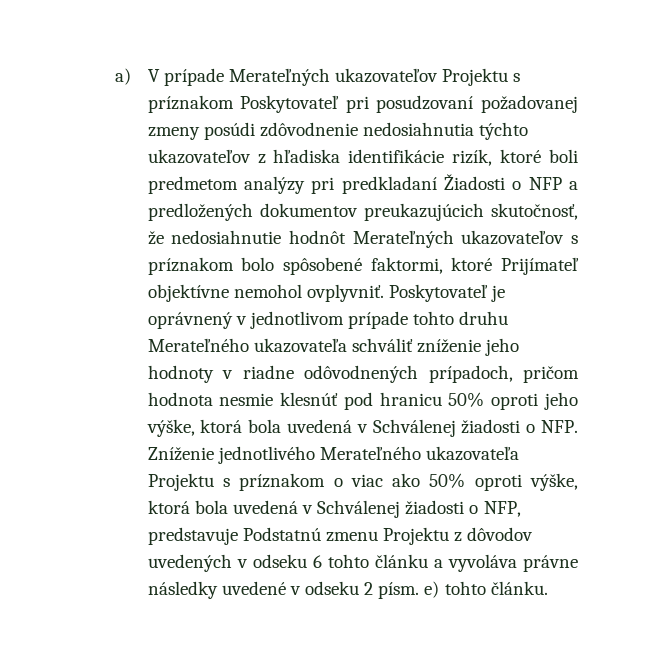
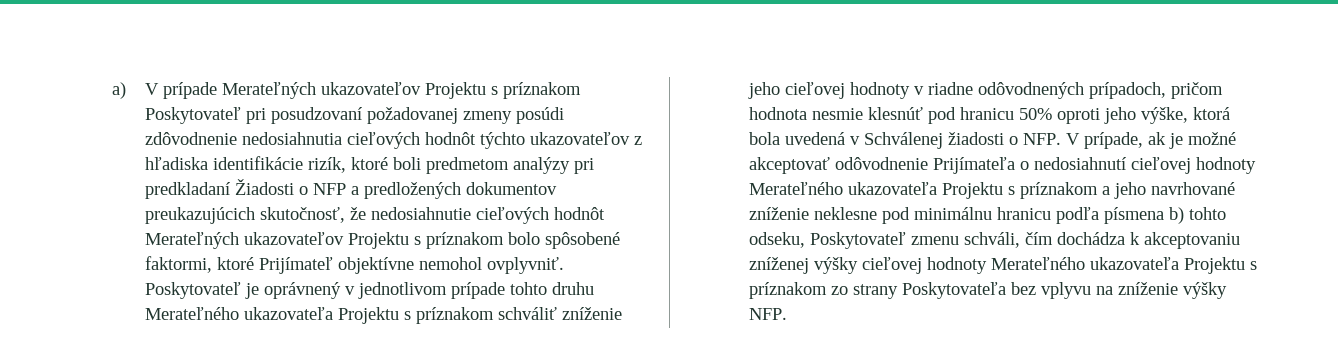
- a) V prípade Merateľných ukazovateľov Projektu s príznakom Poskytovateľ pri posudzovaní požadovanej zmeny posúdi zdôvodnenie nedosiahnutia týchto ukazovateľov z hľadiska identifikácie rizík, ktoré boli predmetom analýzy pri predkladaní Žiadosti o NFP a predložených dokumentov preukazujúcich skutočnosť, že nedosiahnutie hodnôt Merateľných ukazovateľov s príznakom bolo spôsobené faktormi, ktoré Prijímateľ objektívne nemohol ovplyvniť.
+ a) V prípade Merateľných ukazovateľov Projektu s príznakom Poskytovateľ pri posudzovaní požadovanej zmeny posúdi zdôvodnenie nedosiahnutia cieľových hodnôt týchto ukazovateľov z hľadiska identifikácie rizík, ktoré boli predmetom analýzy pri predkladaní Žiadosti o NFP a predložených dokumentov preukazujúcich skutočnosť, že nedosiahnutie cieľových hodnôt Merateľných ukazovateľov Projektu s príznakom bolo spôsobené faktormi, ktoré Prijímateľ objektívne nemohol ovplyvniť.
- Poskytovateľ je oprávnený v jednotlivom prípade tohto druhu Merateľného ukazovateľa schváliť zníženie jeho hodnoty v riadne odôvodnených prípadoch, pričom hodnota nesmie klesnúť pod hranicu 50% oproti jeho výške, ktorá bola uvedená v Schválenej žiadosti o NFP. Zníženie jednotlivého Merateľného ukazovateľa Projektu s príznakom o viac ako 50% oproti výške, ktorá bola uvedená v Schválenej žiadosti o NFP, predstavuje Podstatnú zmenu Projektu z dôvodov uvedených v odseku 6 tohto článku a vyvoláva právne následky uvedené v odseku 2 písm. e) tohto článku.
+ Poskytovateľ je oprávnený v jednotlivom prípade tohto druhu Merateľného ukazovateľa Projektu s príznakom schváliť zníženie jeho cieľovej hodnoty v riadne odôvodnených prípadoch, pričom hodnota nesmie klesnúť pod hranicu 50% oproti jeho výške, ktorá bola uvedená v Schválenej žiadosti o NFP. V prípade, ak je možné akceptovať odôvodnenie Prijímateľa o nedosiahnutí cieľovej hodnoty Merateľného ukazovateľa Projektu s príznakom a jeho navrhované zníženie neklesne pod minimálnu hranicu podľa písmena b) tohto odseku, Poskytovateľ zmenu schváli, čím dochádza k akceptovaniu zníženej výšky cieľovej hodnoty Merateľného ukazovateľa Projektu s príznakom zo strany Poskytovateľa bez vplyvu na zníženie výšky NFP.

